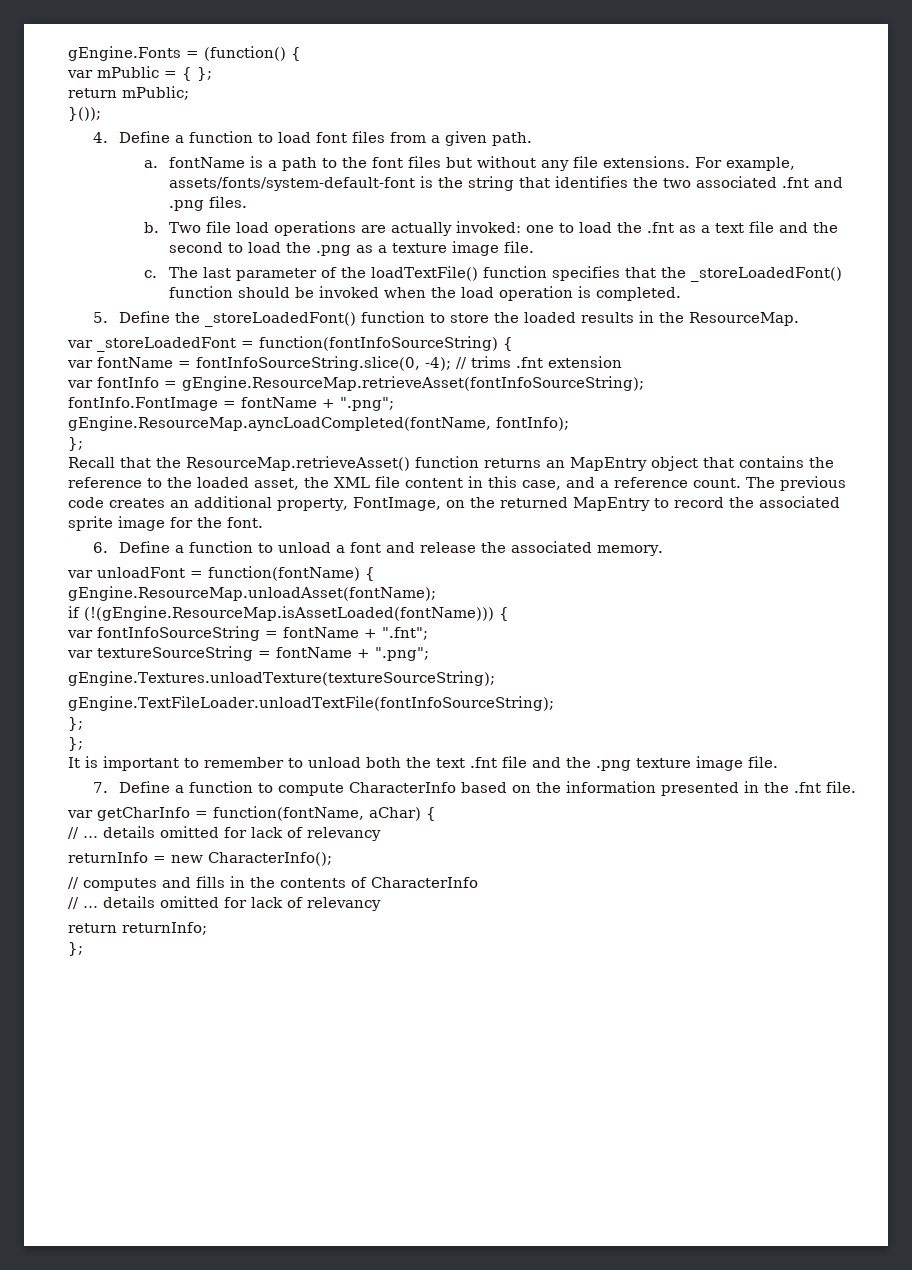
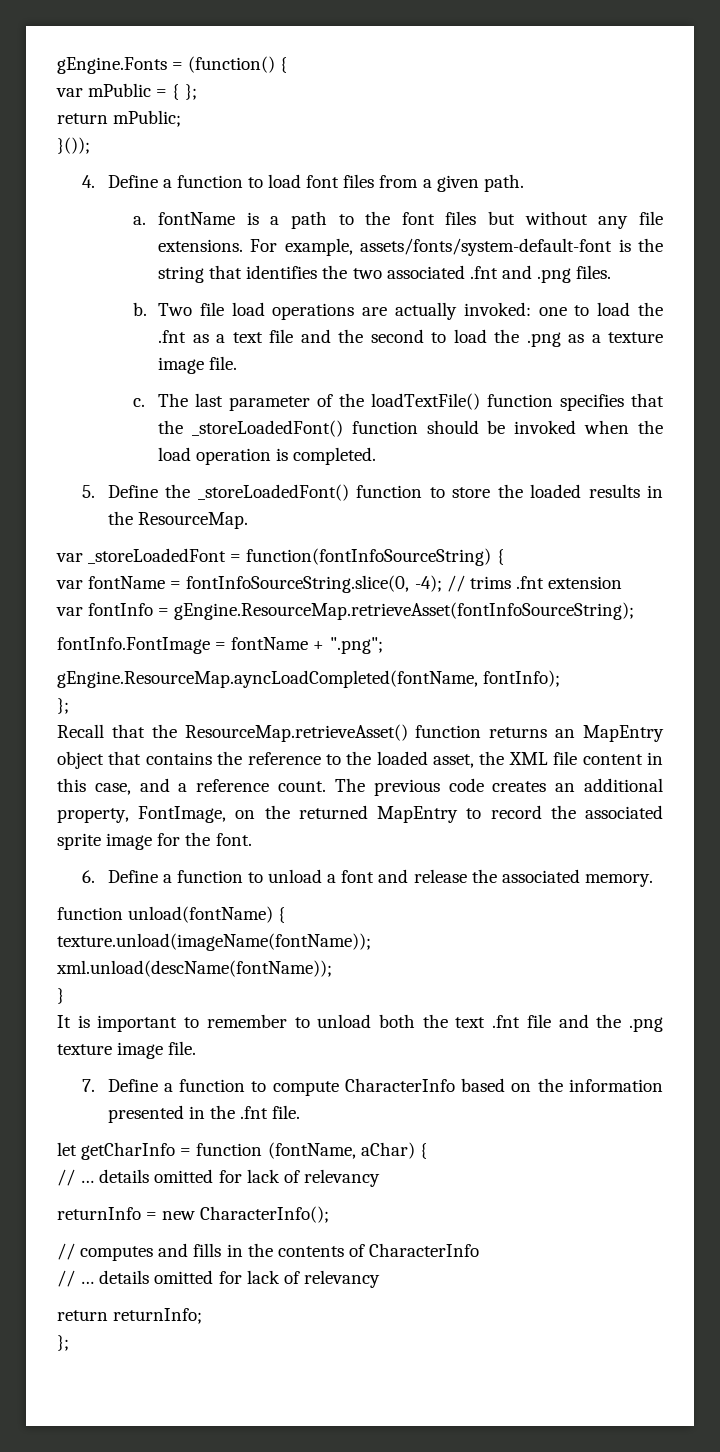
- var unloadFont = function(fontName) {
- gEngine.ResourceMap.unloadAsset(fontName);
- if (!(gEngine.ResourceMap.isAssetLoaded(fontName))) {
- var fontInfoSourceString = fontName + ".fnt";
- var textureSourceString = fontName + ".png";
- gEngine.Textures.unloadTexture(textureSourceString);
- gEngine.TextFileLoader.unloadTextFile(fontInfoSourceString);
- };
- };
+ function unload(fontName) {
+ texture.unload(imageName(fontName));
+ xml.unload(descName(fontName));
+ }
- var getCharInfo = function(fontName, aChar) {
+ let getCharInfo = function (fontName, aChar) {

